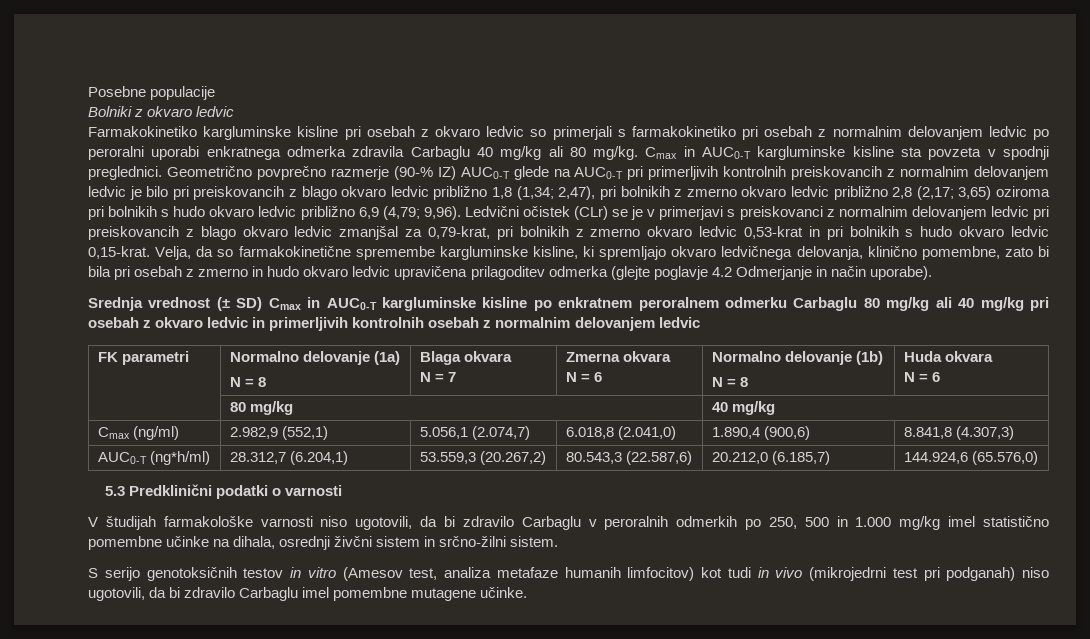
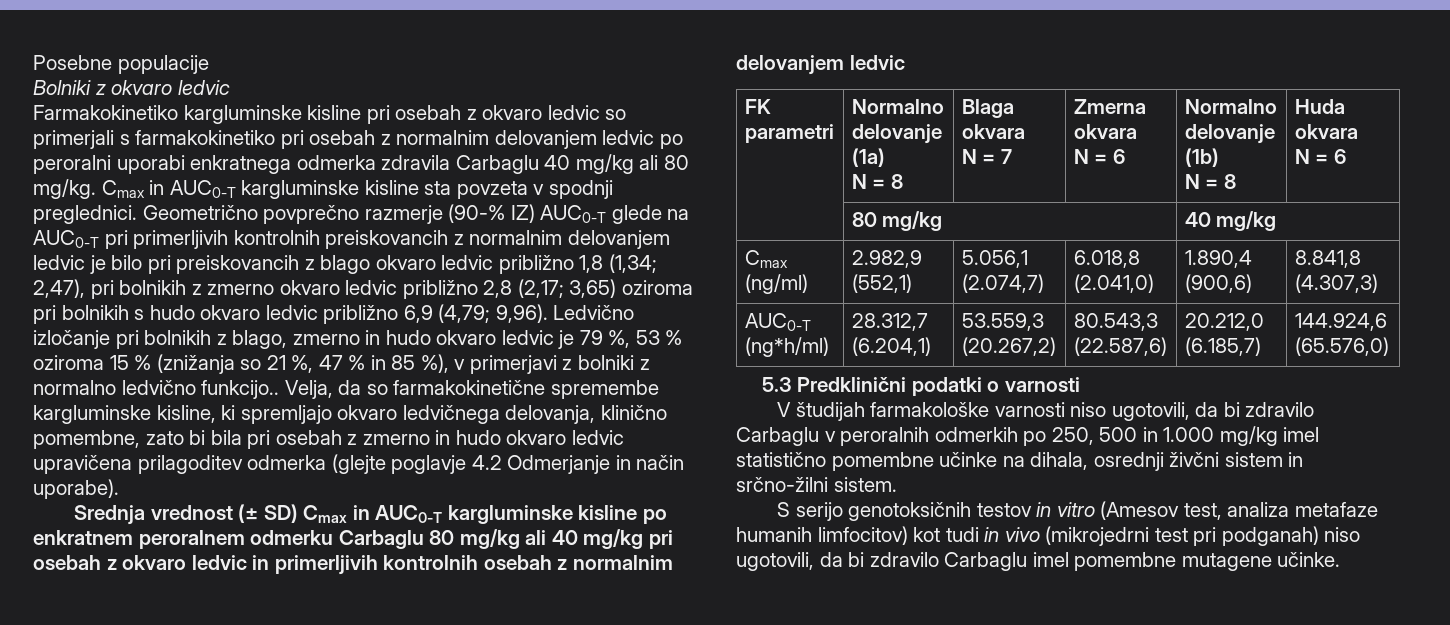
- Ledvični očistek (CLr) se je v primerjavi s preiskovanci z normalnim delovanjem ledvic pri preiskovancih z blago okvaro ledvic zmanjšal za 0,79-krat, pri bolnikih z zmerno okvaro ledvic 0,53-krat in pri bolnikih s hudo okvaro ledvic 0,15-krat.
+ Ledvično izločanje pri bolnikih z blago, zmerno in hudo okvaro ledvic je 79 %, 53 % oziroma 15 % (znižanja so 21 %, 47 % in 85 %), v primerjavi z bolniki z normalno ledvično funkcijo..

